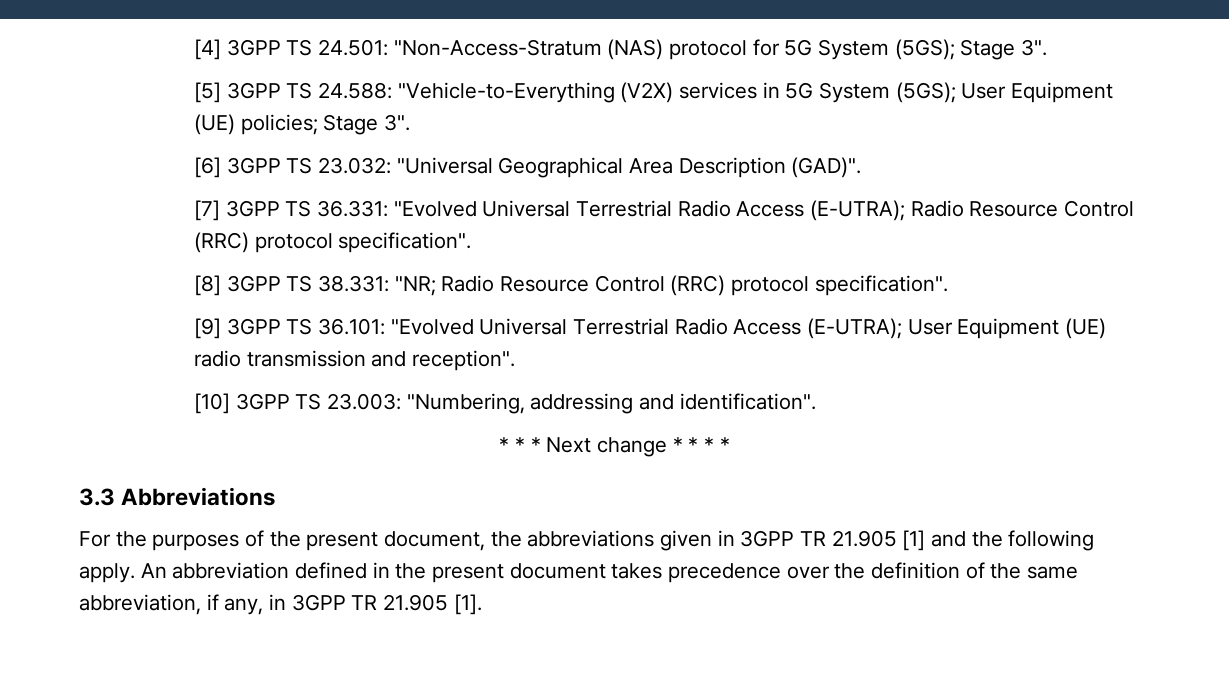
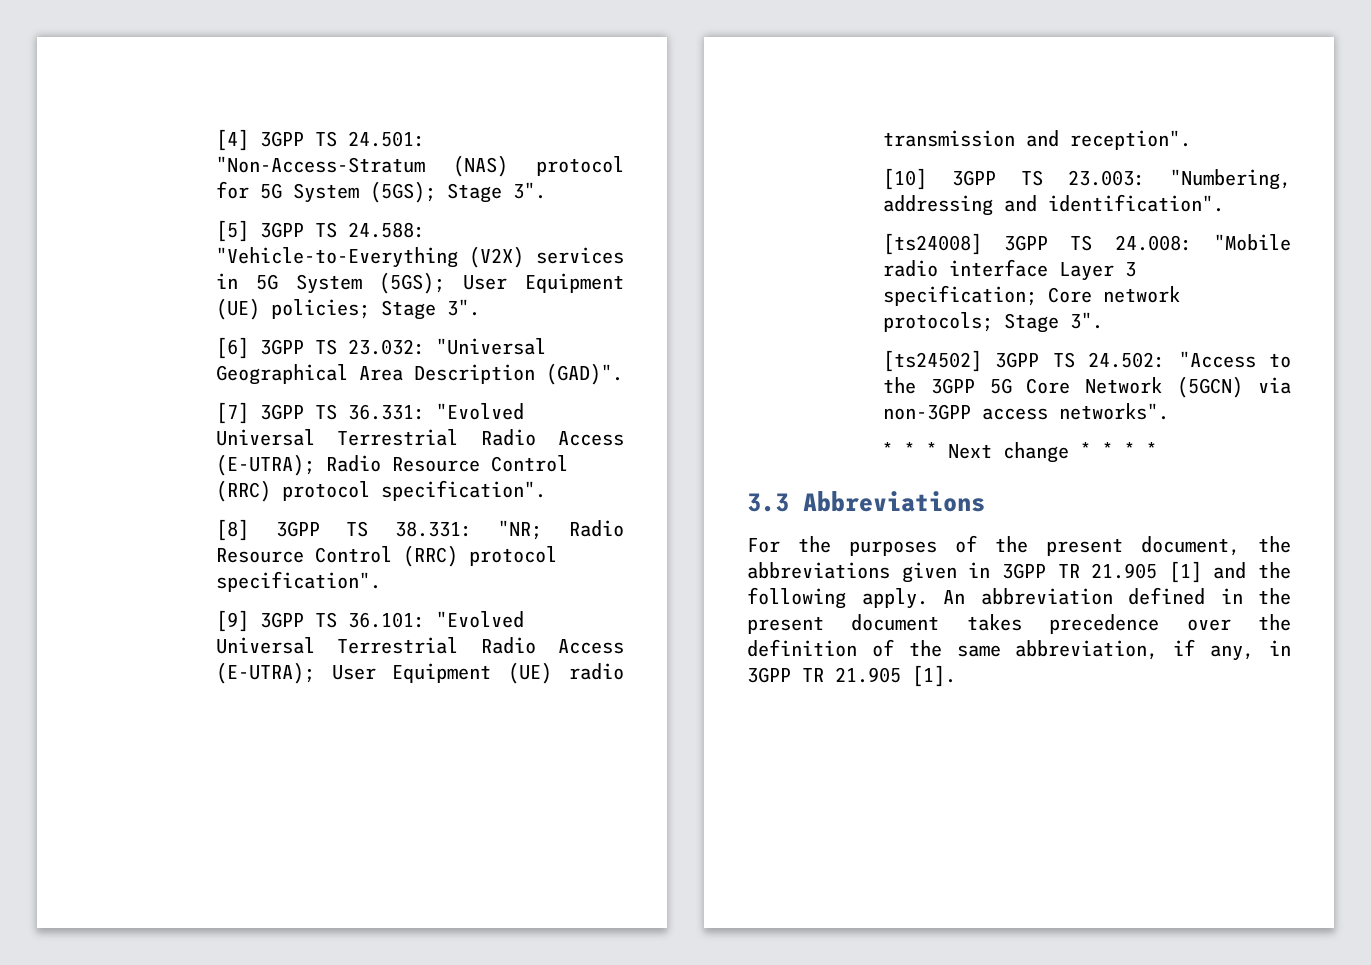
+ [ts24008] 3GPP TS 24.008: "Mobile radio interface Layer 3 specification; Core network protocols; Stage 3".
+ [ts24502] 3GPP TS 24.502: "Access to the 3GPP 5G Core Network (5GCN) via non-3GPP access networks".

